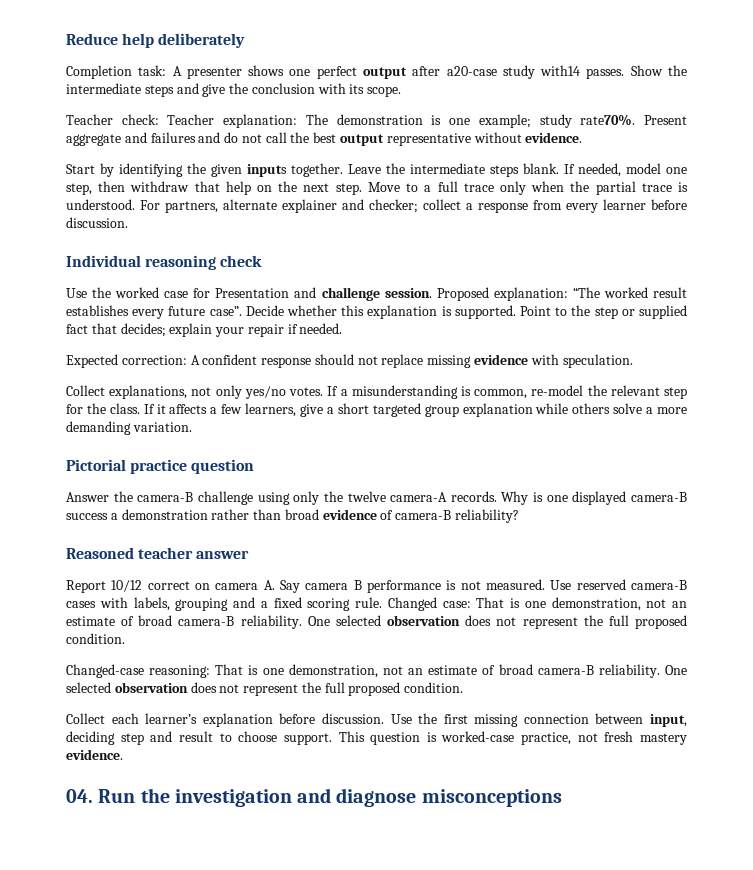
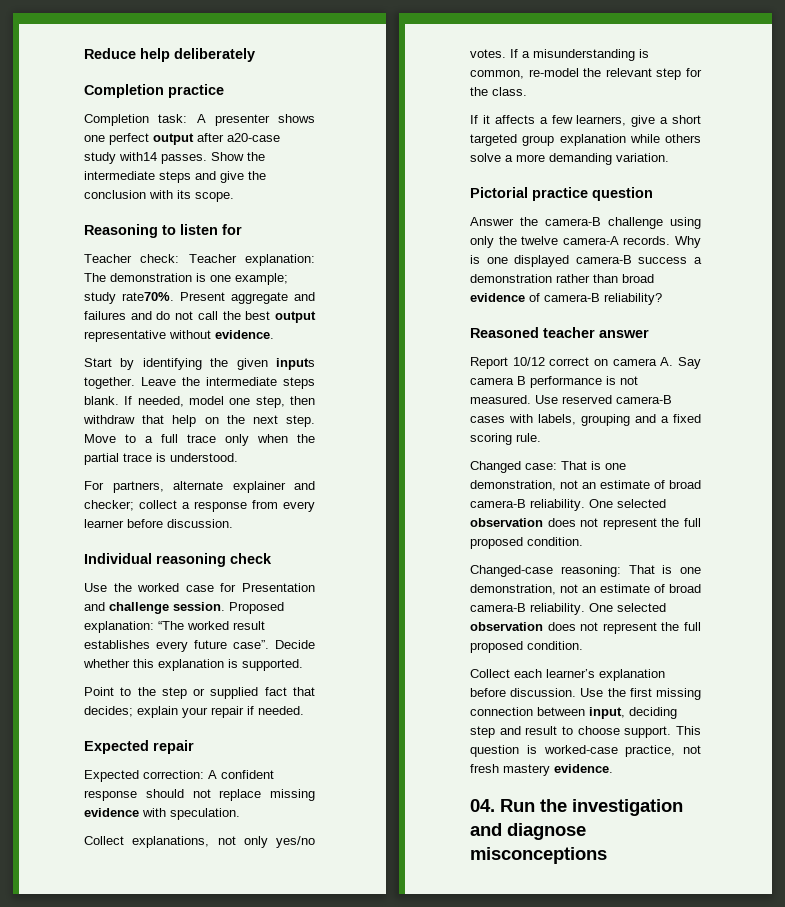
+ Completion practice
+ Reasoning to listen for
- Move to a full trace only when the partial trace is understood. For partners, alternate explainer and checker; collect a response from every learner before discussion.
+ Move to a full trace only when the partial trace is understood.
+ For partners, alternate explainer and checker; collect a response from every learner before discussion.
- Decide whether this explanation is supported. Point to the step or supplied fact that decides; explain your repair if needed.
+ Decide whether this explanation is supported.
+ Point to the step or supplied fact that decides; explain your repair if needed.
+ Expected repair
- If a misunderstanding is common, re-model the relevant step for the class. If it affects a few learners, give a short targeted group explanation while others solve a more demanding variation.
+ If a misunderstanding is common, re-model the relevant step for the class.
+ If it affects a few learners, give a short targeted group explanation while others solve a more demanding variation.
- Use reserved camera-B cases with labels, grouping and a fixed scoring rule. Changed case: That is one demonstration, not an estimate of broad camera-B reliability.
+ Use reserved camera-B cases with labels, grouping and a fixed scoring rule.
+ Changed case: That is one demonstration, not an estimate of broad camera-B reliability.

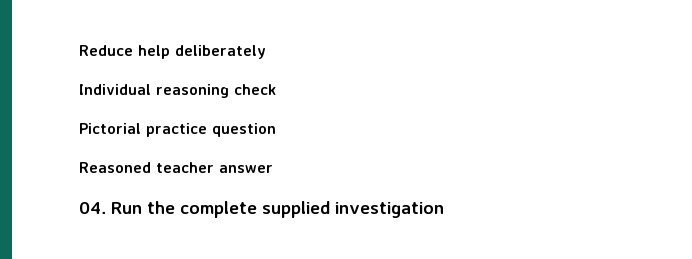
- Completion practice
- Completion task: A presenter shows one perfect output after a20-case study with14 passes. Show the intermediate steps and give the conclusion with its scope.
- Reasoning to listen for
- Teacher check: Teacher explanation: The demonstration is one example; study rate70%. Present aggregate and failures and do not call the best output representative without evidence.
- Start by identifying the given inputs together. Leave the intermediate steps blank. If needed, model one step, then withdraw that help on the next step. Move to a full trace only when the partial trace is understood.
- For partners, alternate explainer and checker; collect a response from every learner before discussion.
  Individual reasoning check
- Use the worked case for Presentation and challenge session. Proposed explanation: “The worked result establishes every future case”. Decide whether this explanation is supported.
- Point to the step or supplied fact that decides; explain your repair if needed.
- Expected repair
- Expected correction: A confident response should not replace missing evidence with speculation.
- Collect explanations, not only yes/no votes. If a misunderstanding is common, re-model the relevant step for the class.
- If it affects a few learners, give a short targeted group explanation while others solve a more demanding variation.
  Pictorial practice question
- Answer the camera-B challenge using only the twelve camera-A records. Why is one displayed camera-B success a demonstration rather than broad evidence of camera-B reliability?
  Reasoned teacher answer
- Report 10/12 correct on camera A. Say camera B performance is not measured. Use reserved camera-B cases with labels, grouping and a fixed scoring rule.
- Changed case: That is one demonstration, not an estimate of broad camera-B reliability. One selected observation does not represent the full proposed condition.
- Changed-case reasoning: That is one demonstration, not an estimate of broad camera-B reliability. One selected observation does not represent the full proposed condition.
- Collect each learner’s explanation before discussion. Use the first missing connection between input, deciding step and result to choose support. This question is worked-case practice, not fresh mastery evidence.
- 04. Run the investigation and diagnose misconceptions
+ 04. Run the complete supplied investigation

